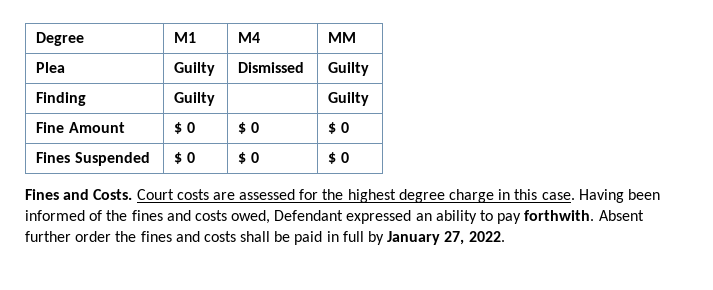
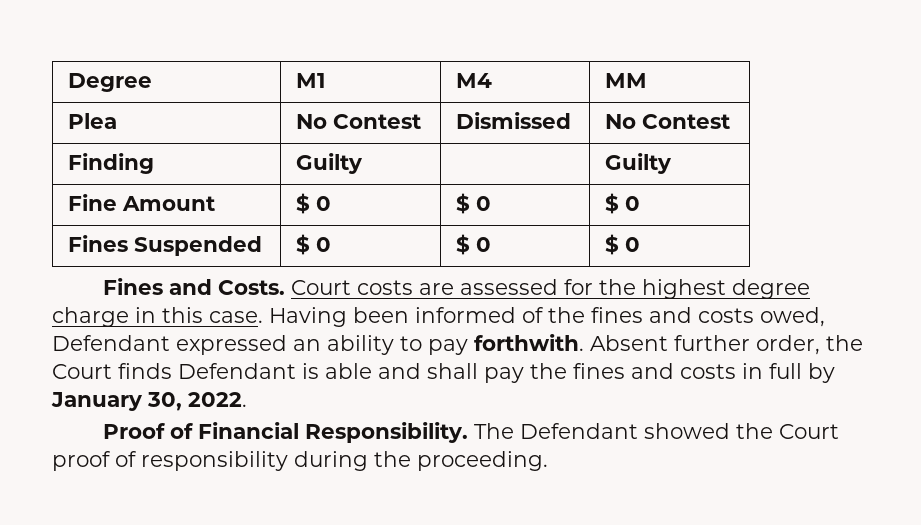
- Plea | Guilty | Dismissed | Guilty
+ Plea | No Contest | Dismissed | No Contest
- Absent further order the fines and costs shall be paid in full by January 27, 2022.
+ Absent further order, the Court finds Defendant is able and shall pay the fines and costs in full by January 30, 2022.
+ Proof of Financial Responsibility. The Defendant showed the Court proof of responsibility during the proceeding.

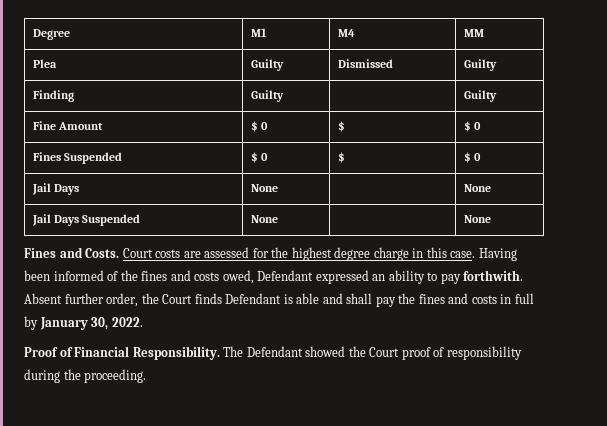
- Plea | No Contest | Dismissed | No Contest
+ Plea | Guilty | Dismissed | Guilty
- Fine Amount | $ 0 | $ 0 | $ 0
+ Fine Amount | $ 0 | $ | $ 0
- Fines Suspended | $ 0 | $ 0 | $ 0
+ Fines Suspended | $ 0 | $ | $ 0
+ Jail Days | None | | None
+ Jail Days Suspended | None | | None

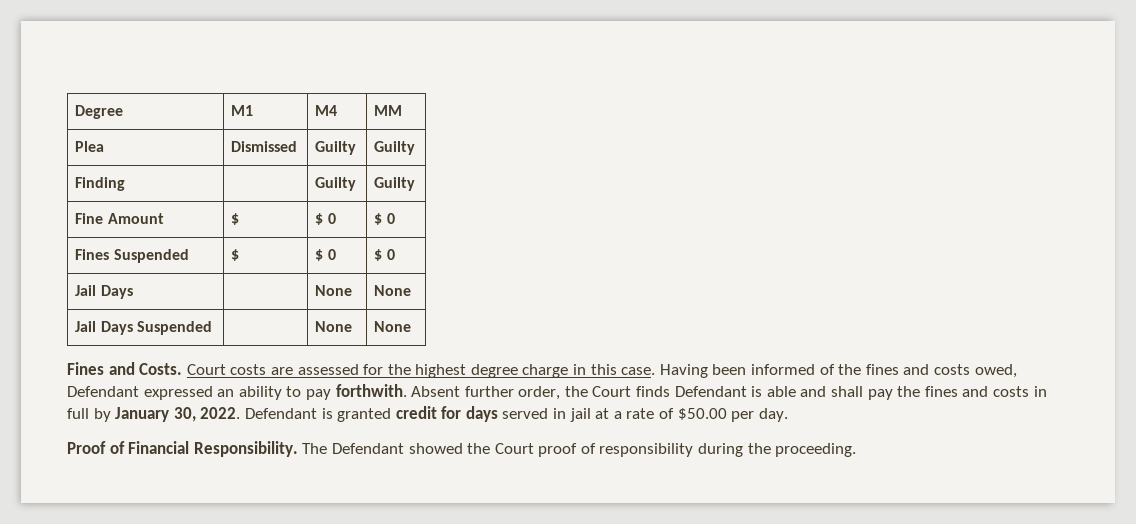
- Plea | Guilty | Dismissed | Guilty
+ Plea | Dismissed | Guilty | Guilty
- Finding | Guilty | | Guilty
+ Finding | | Guilty | Guilty
- Fine Amount | $ 0 | $ | $ 0
+ Fine Amount | $ | $ 0 | $ 0
- Fines Suspended | $ 0 | $ | $ 0
+ Fines Suspended | $ | $ 0 | $ 0
- Jail Days | None | | None
+ Jail Days | | None | None
- Jail Days Suspended | None | | None
+ Jail Days Suspended | | None | None
+ Defendant is granted credit for days served in jail at a rate of $50.00 per day.

